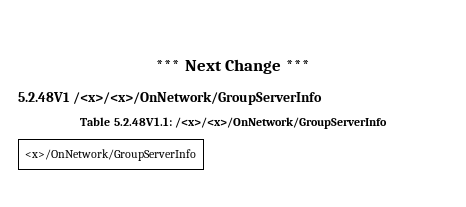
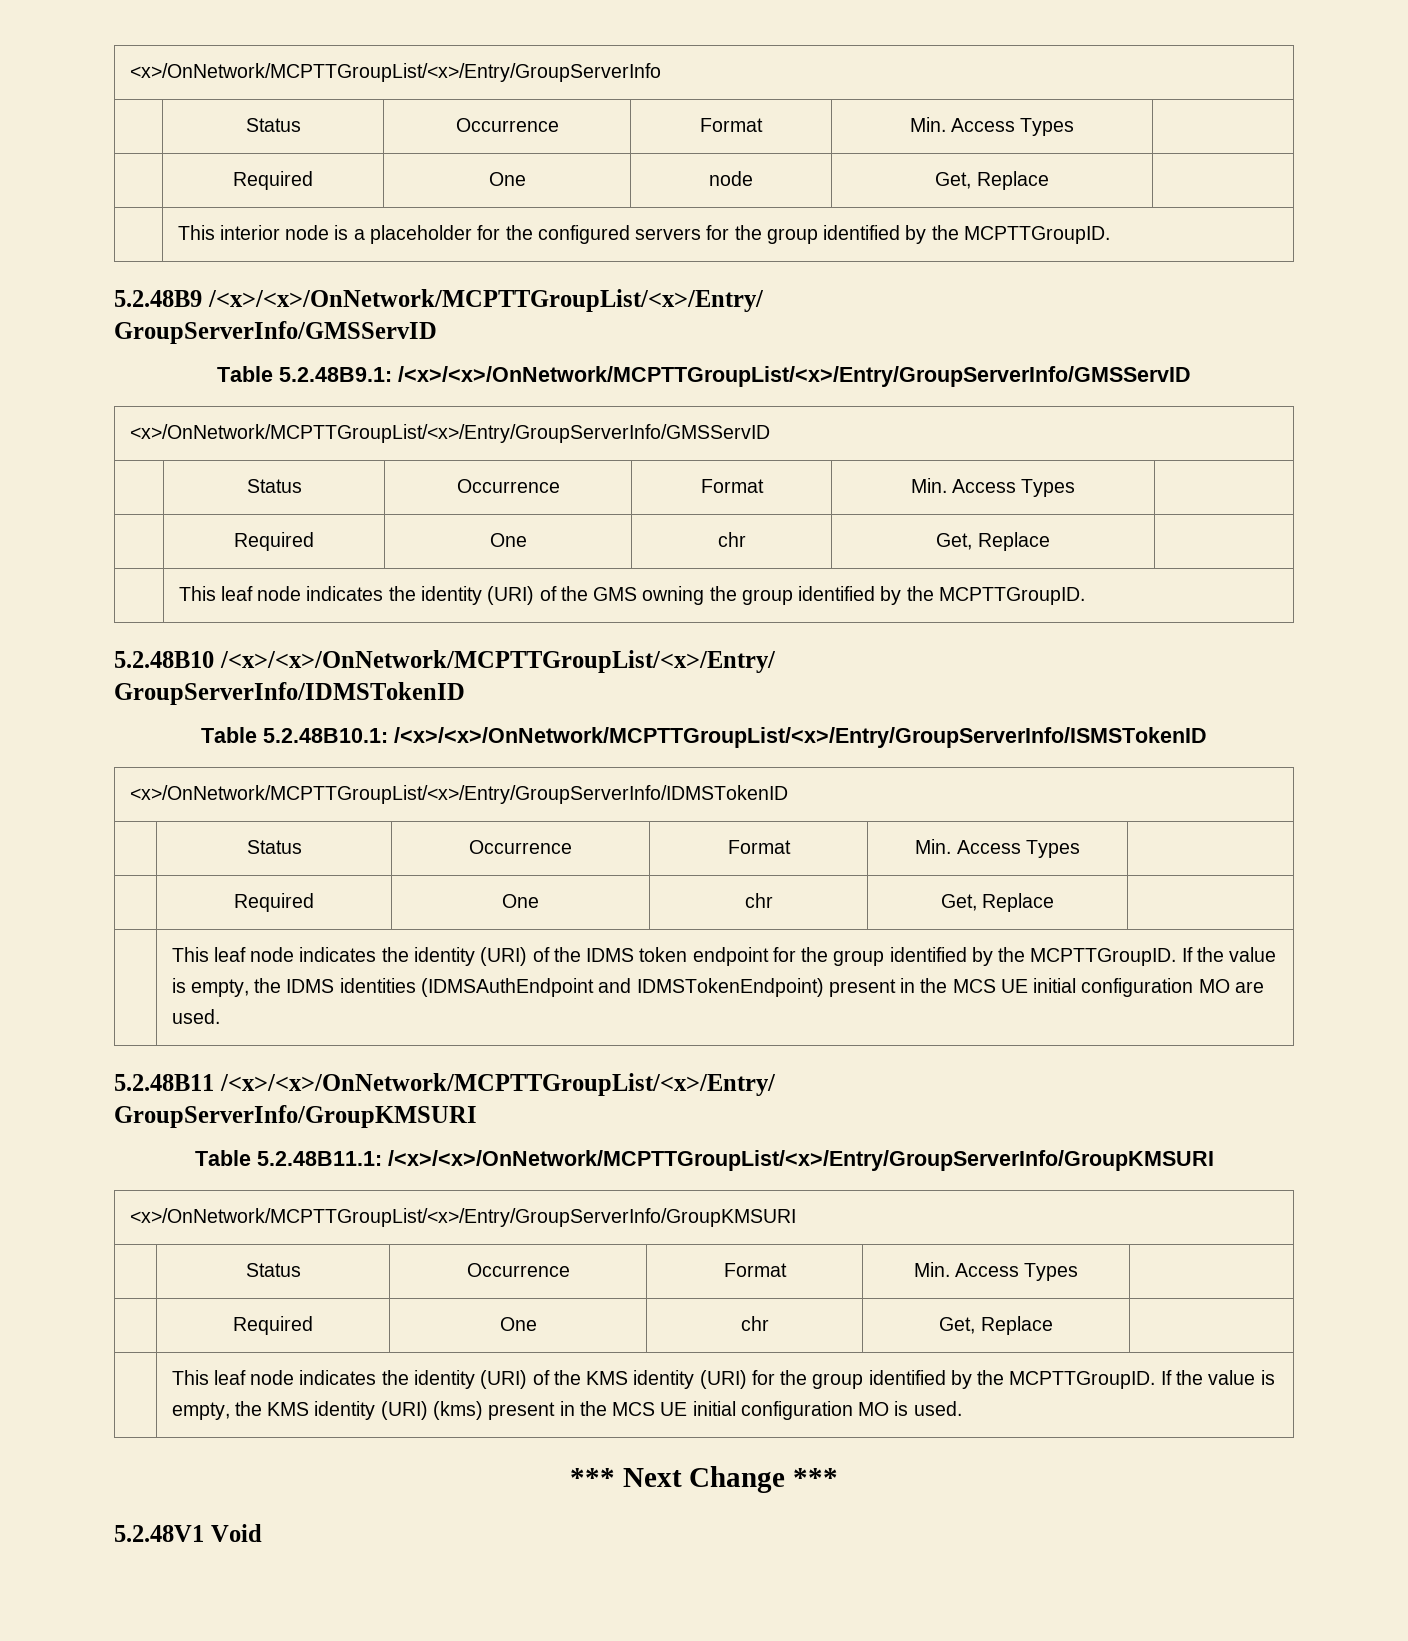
+ <x>/OnNetwork/MCPTTGroupList/<x>/Entry/GroupServerInfo
+ | Status | Occurrence | Format | Min. Access Types |
+ | Required | One | node | Get, Replace |
+ | This interior node is a placeholder for the configured servers for the group identified by the MCPTTGroupID.
+ 5.2.48B9 /<x>/<x>/OnNetwork/MCPTTGroupList/<x>/Entry/
+ GroupServerInfo/GMSServID
+ Table 5.2.48B9.1: /<x>/<x>/OnNetwork/MCPTTGroupList/<x>/Entry/GroupServerInfo/GMSServID
+ <x>/OnNetwork/MCPTTGroupList/<x>/Entry/GroupServerInfo/GMSServID
+ | Status | Occurrence | Format | Min. Access Types |
+ | Required | One | chr | Get, Replace |
+ | This leaf node indicates the identity (URI) of the GMS owning the group identified by the MCPTTGroupID.
+ 5.2.48B10 /<x>/<x>/OnNetwork/MCPTTGroupList/<x>/Entry/
+ GroupServerInfo/IDMSTokenID
+ Table 5.2.48B10.1: /<x>/<x>/OnNetwork/MCPTTGroupList/<x>/Entry/GroupServerInfo/ISMSTokenID
+ <x>/OnNetwork/MCPTTGroupList/<x>/Entry/GroupServerInfo/IDMSTokenID
+ | Status | Occurrence | Format | Min. Access Types |
+ | Required | One | chr | Get, Replace |
+ | This leaf node indicates the identity (URI) of the IDMS token endpoint for the group identified by the MCPTTGroupID. If the value is empty, the IDMS identities (IDMSAuthEndpoint and IDMSTokenEndpoint) present in the MCS UE initial configuration MO are used.
+ 5.2.48B11 /<x>/<x>/OnNetwork/MCPTTGroupList/<x>/Entry/
+ GroupServerInfo/GroupKMSURI
+ Table 5.2.48B11.1: /<x>/<x>/OnNetwork/MCPTTGroupList/<x>/Entry/GroupServerInfo/GroupKMSURI
+ <x>/OnNetwork/MCPTTGroupList/<x>/Entry/GroupServerInfo/GroupKMSURI
+ | Status | Occurrence | Format | Min. Access Types |
+ | Required | One | chr | Get, Replace |
+ | This leaf node indicates the identity (URI) of the KMS identity (URI) for the group identified by the MCPTTGroupID. If the value is empty, the KMS identity (URI) (kms) present in the MCS UE initial configuration MO is used.
- 5.2.48V1 /<x>/<x>/OnNetwork/GroupServerInfo
- Table 5.2.48V1.1: /<x>/<x>/OnNetwork/GroupServerInfo
- <x>/OnNetwork/GroupServerInfo
+ 5.2.48V1 Void

